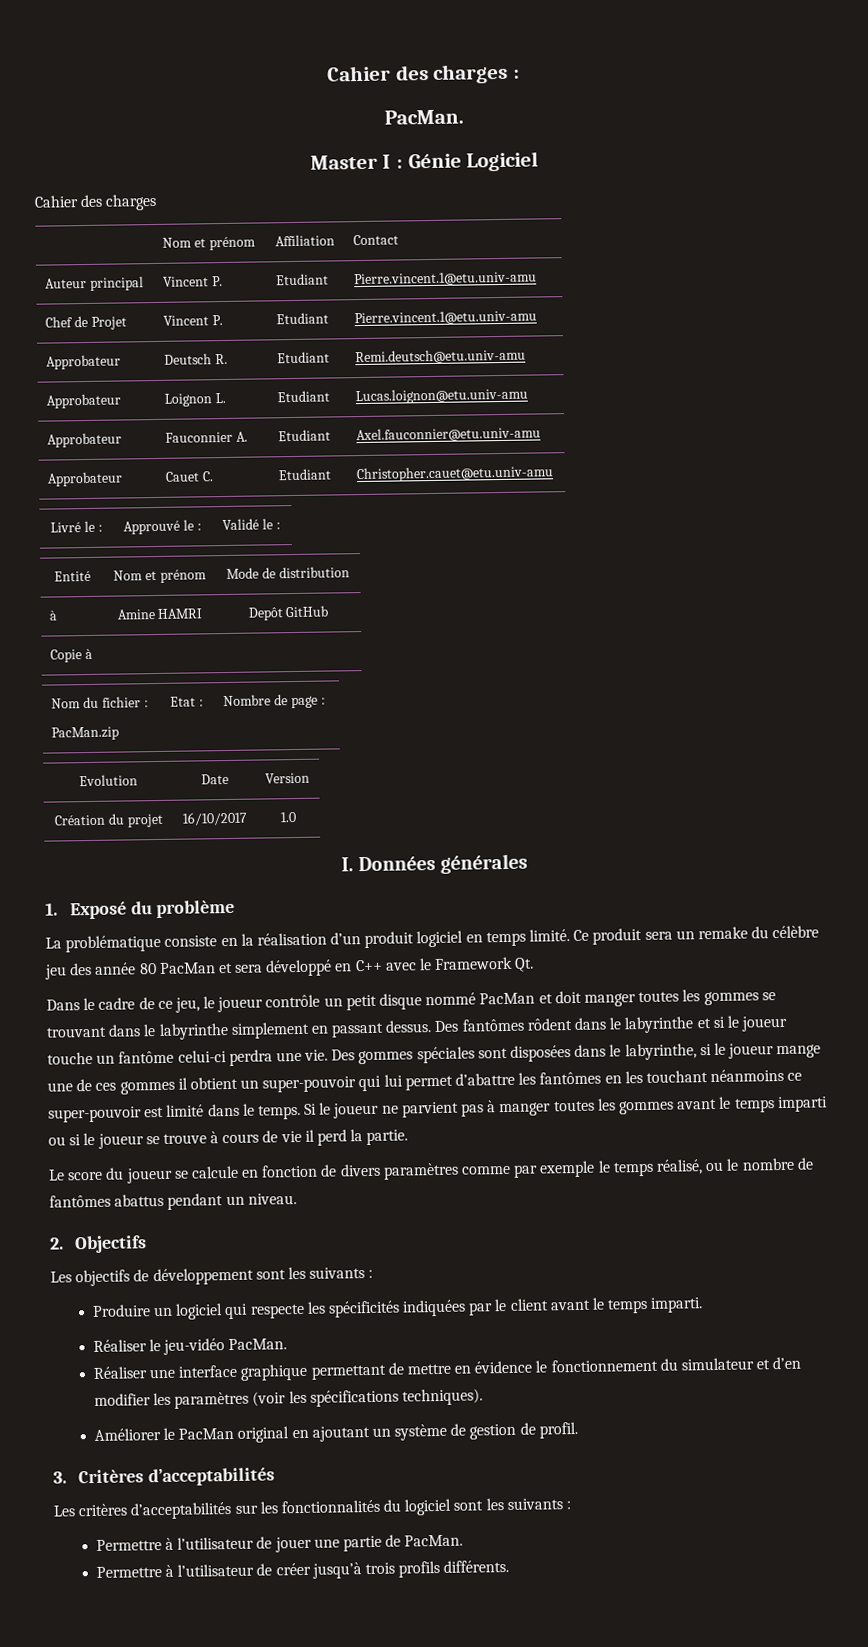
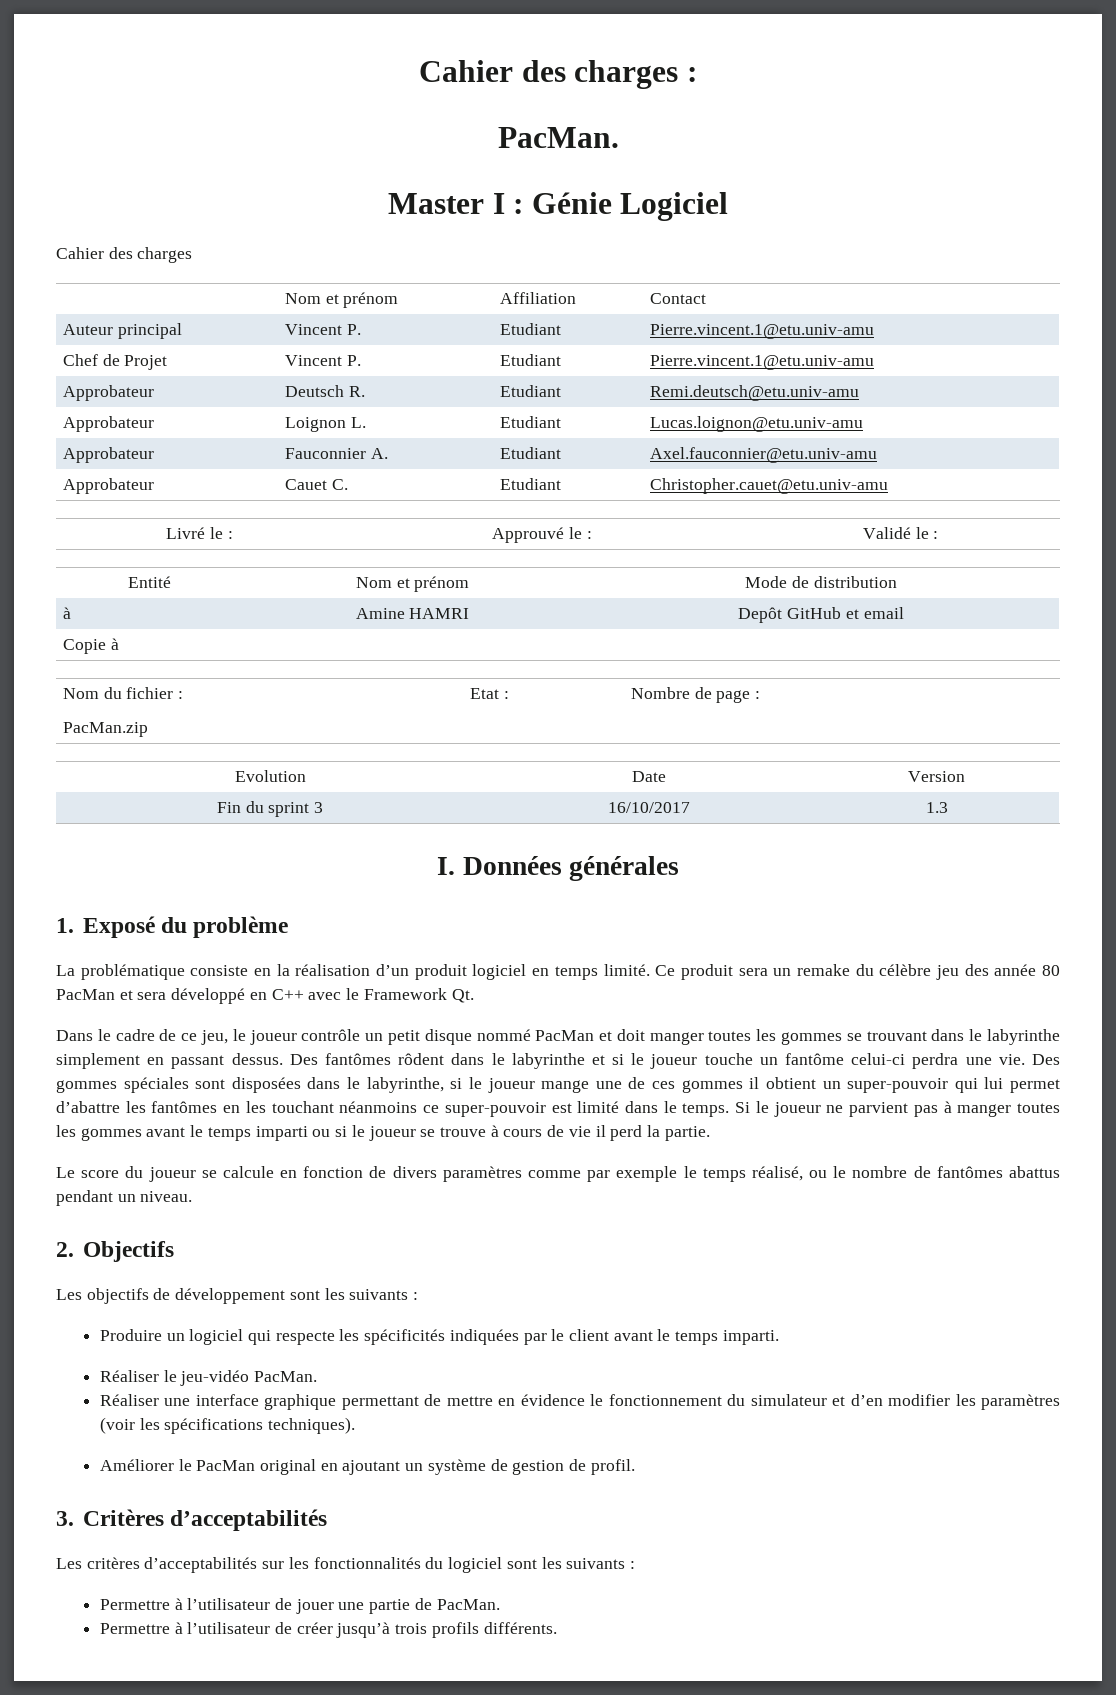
- à | Amine HAMRI | Depôt GitHub
+ à | Amine HAMRI | Depôt GitHub et email
- Création du projet | 16/10/2017 | 1.0
+ Fin du sprint 3 | 16/10/2017 | 1.3

